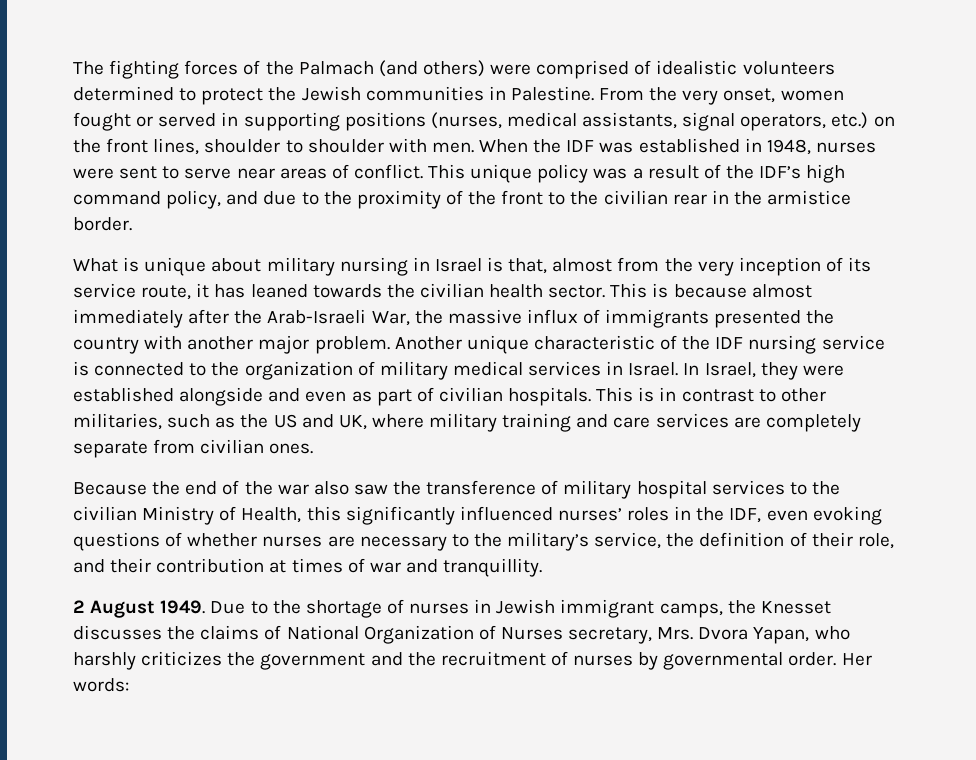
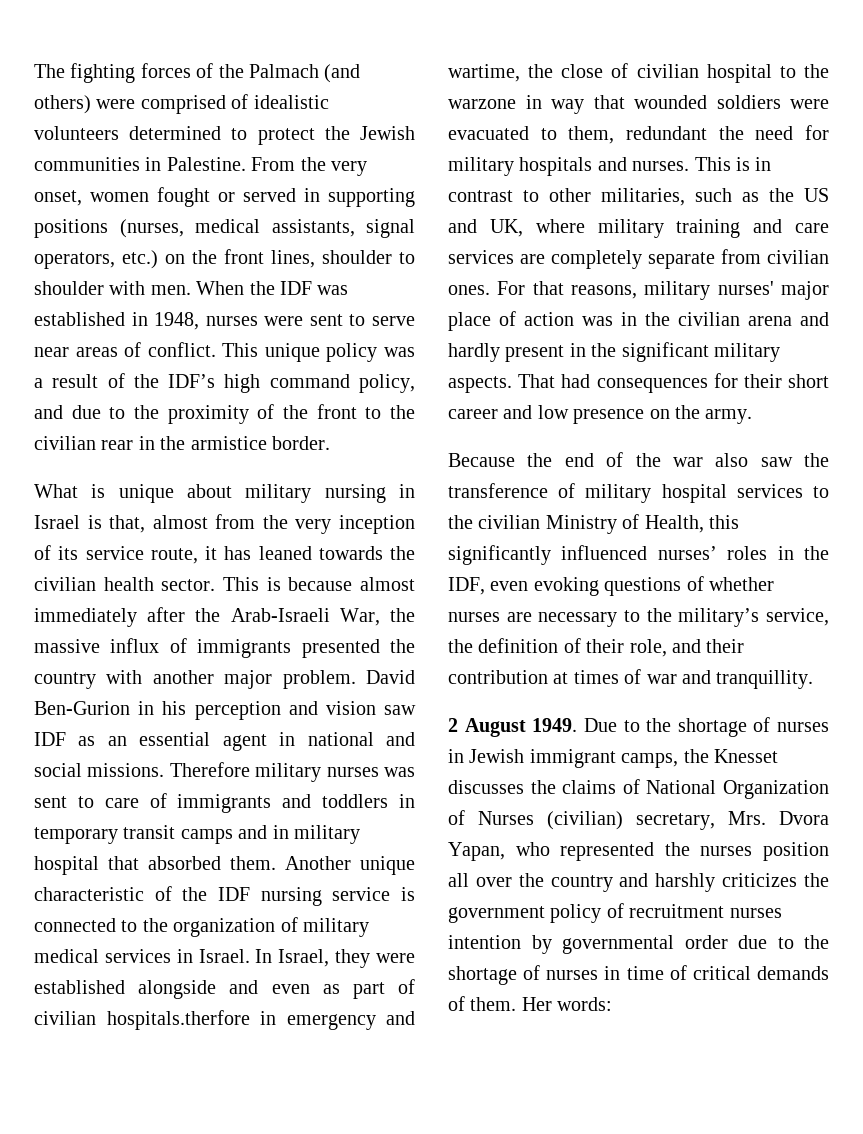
+ David Ben-Gurion in his perception and vision saw IDF as an essential agent in national and social missions. Therefore military nurses was sent to care of immigrants and toddlers in temporary transit camps and in military hospital that absorbed them.
- In Israel, they were established alongside and even as part of civilian hospitals.
+ In Israel, they were established alongside and even as part of civilian hospitals.therfore in emergency and wartime, the close of civilian hospital to the warzone in way that wounded soldiers were evacuated to them, redundant the need for military hospitals and nurses.
+ For that reasons, military nurses' major place of action was in the civilian arena and hardly present in the significant military aspects. That had consequences for their short career and low presence on the army.
- Due to the shortage of nurses in Jewish immigrant camps, the Knesset discusses the claims of National Organization of Nurses secretary, Mrs. Dvora Yapan, who harshly criticizes the government and the recruitment of nurses by governmental order.
+ Due to the shortage of nurses in Jewish immigrant camps, the Knesset discusses the claims of National Organization of Nurses (civilian) secretary, Mrs. Dvora Yapan, who represented the nurses position all over the country and harshly criticizes the government policy of recruitment nurses intention by governmental order due to the shortage of nurses in time of critical demands of them.

